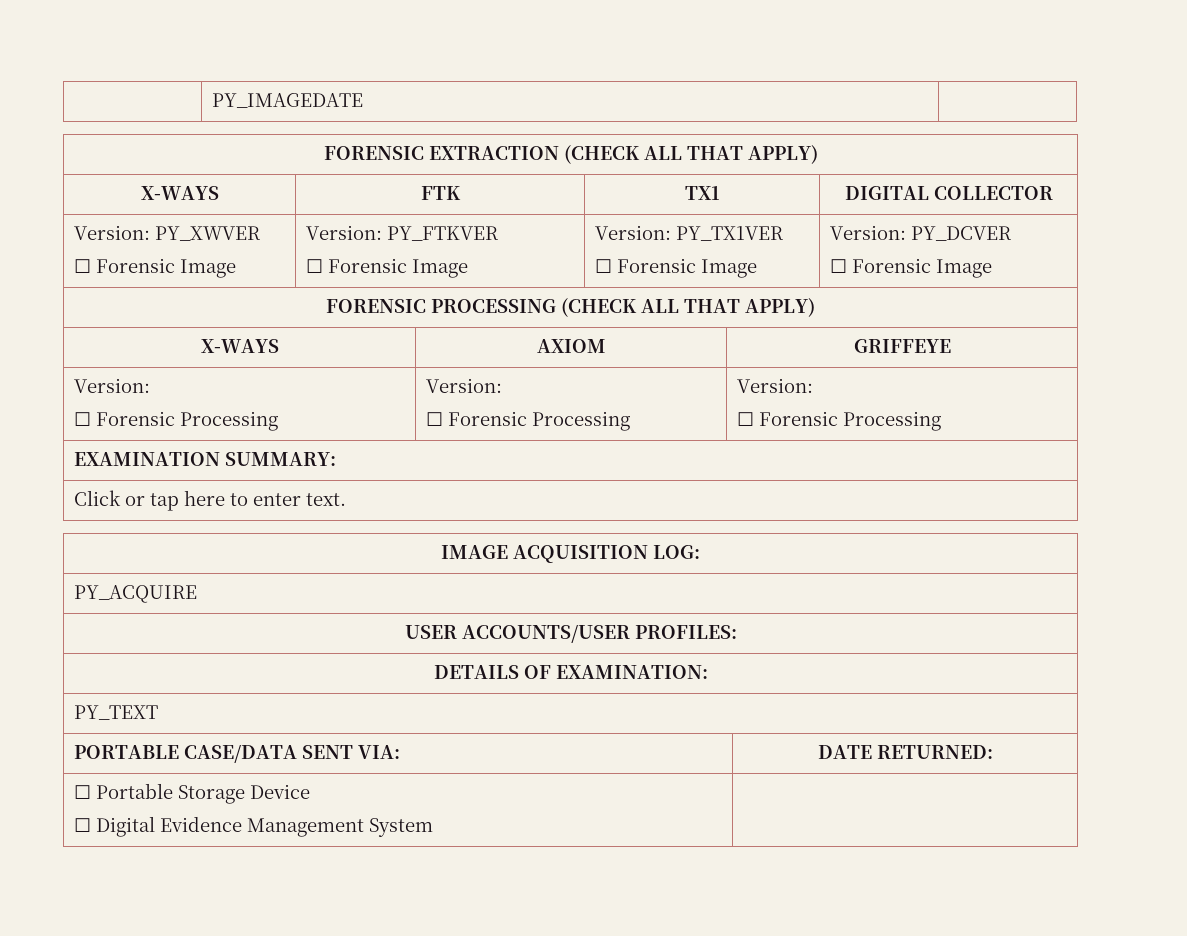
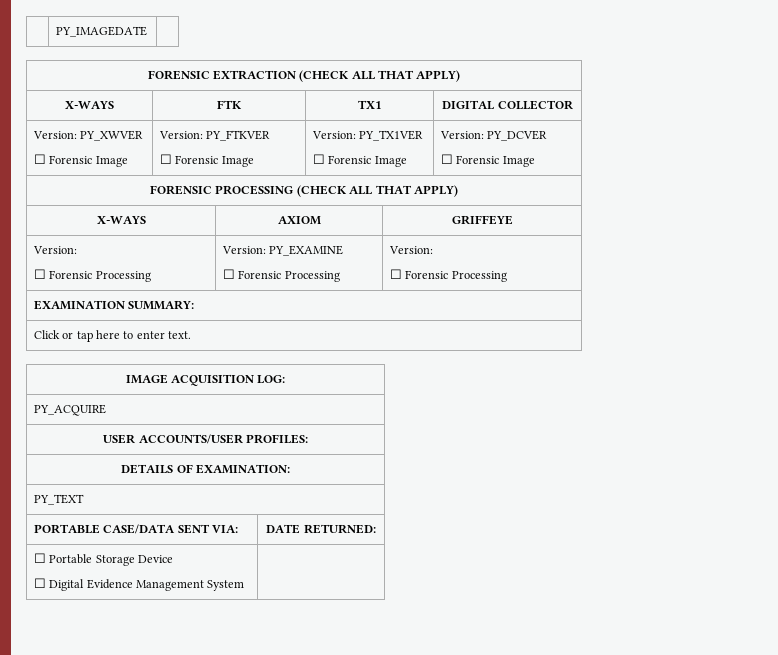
  X-WAYS | AXIOM | GRIFFEYE
  Version:
- ☐ Forensic Processing | Version:
+ ☐ Forensic Processing | Version: PY_EXAMINE

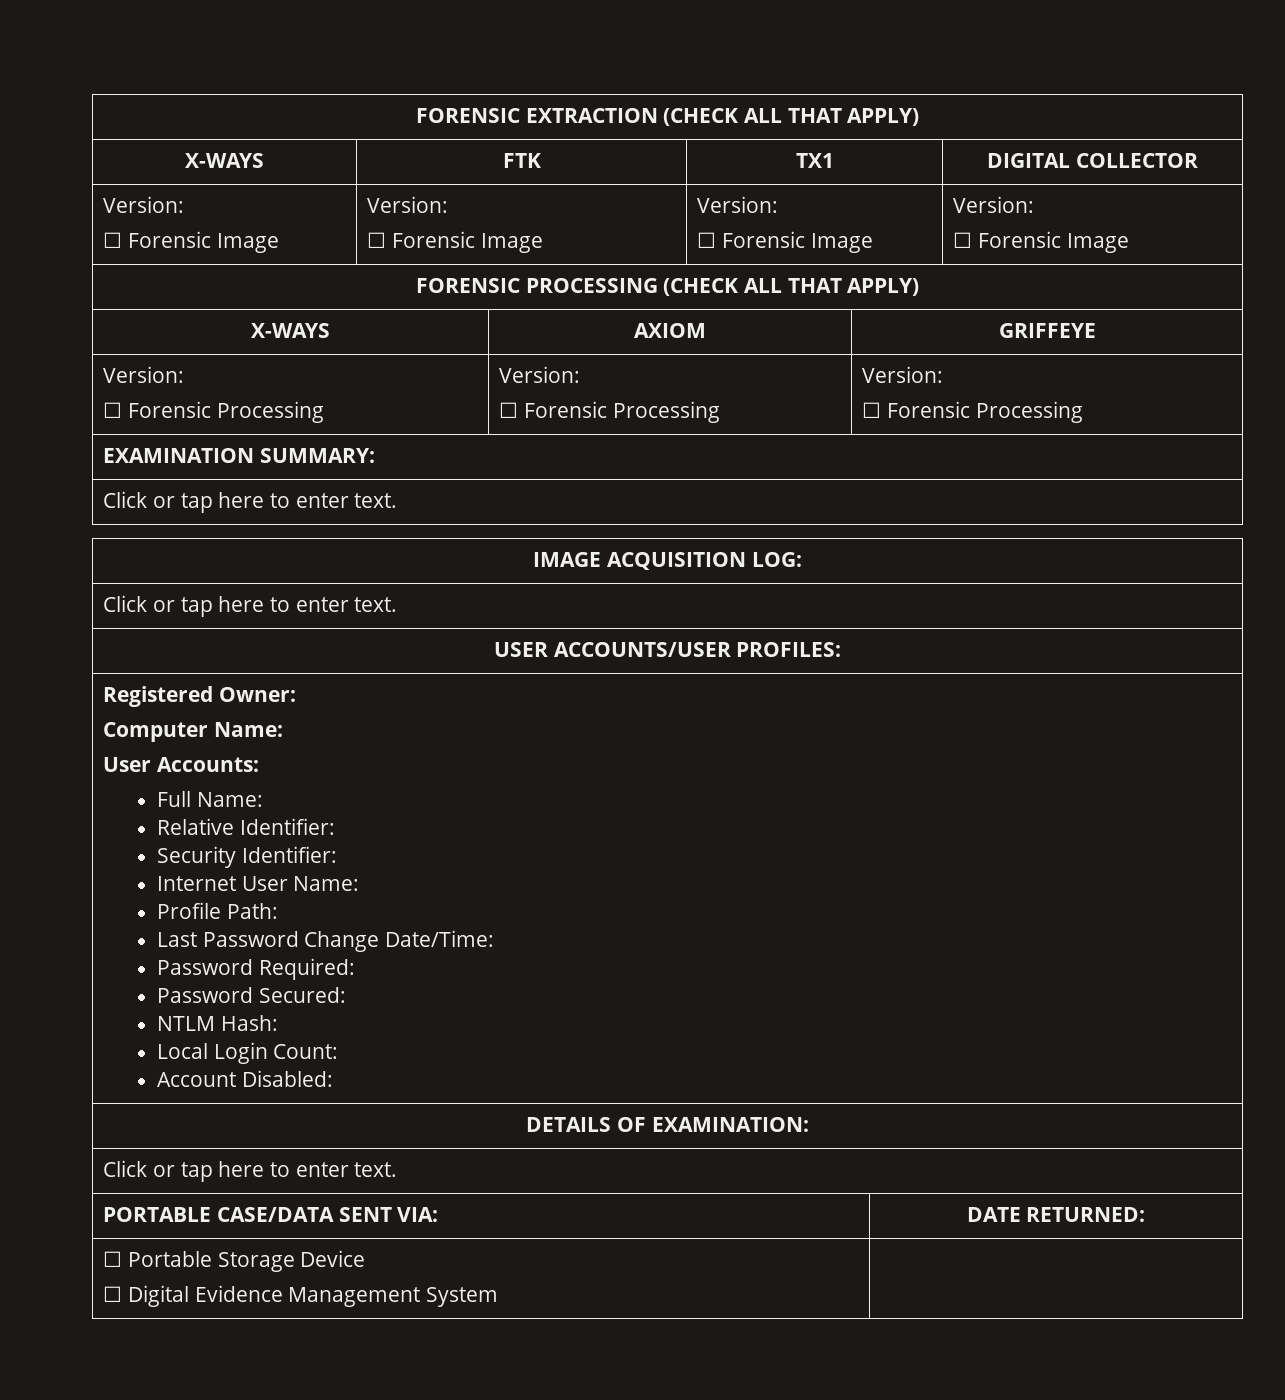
- | PY_IMAGEDATE |
  X-WAYS | FTK | TX1 | DIGITAL COLLECTOR
- Version: PY_XWVER
- ☐ Forensic Image | Version: PY_FTKVER
- ☐ Forensic Image | Version: PY_TX1VER
- ☐ Forensic Image | Version: PY_DCVER
+ Version:
+ ☐ Forensic Image | Version:
+ ☐ Forensic Image | Version:
+ ☐ Forensic Image | Version:
  X-WAYS | AXIOM | GRIFFEYE
  Version:
- ☐ Forensic Processing | Version: PY_EXAMINE
+ ☐ Forensic Processing | Version:
  IMAGE ACQUISITION LOG:
- PY_ACQUIRE
+ Click or tap here to enter text.
  USER ACCOUNTS/USER PROFILES:
+ Registered Owner:
+ Computer Name:
+ User Accounts:
+ Full Name:
+ Relative Identifier:
+ Security Identifier:
+ Internet User Name:
+ Profile Path:
+ Last Password Change Date/Time:
+ Password Required:
+ Password Secured:
+ NTLM Hash:
+ Local Login Count:
+ Account Disabled:
  DETAILS OF EXAMINATION:
- PY_TEXT
+ Click or tap here to enter text.

